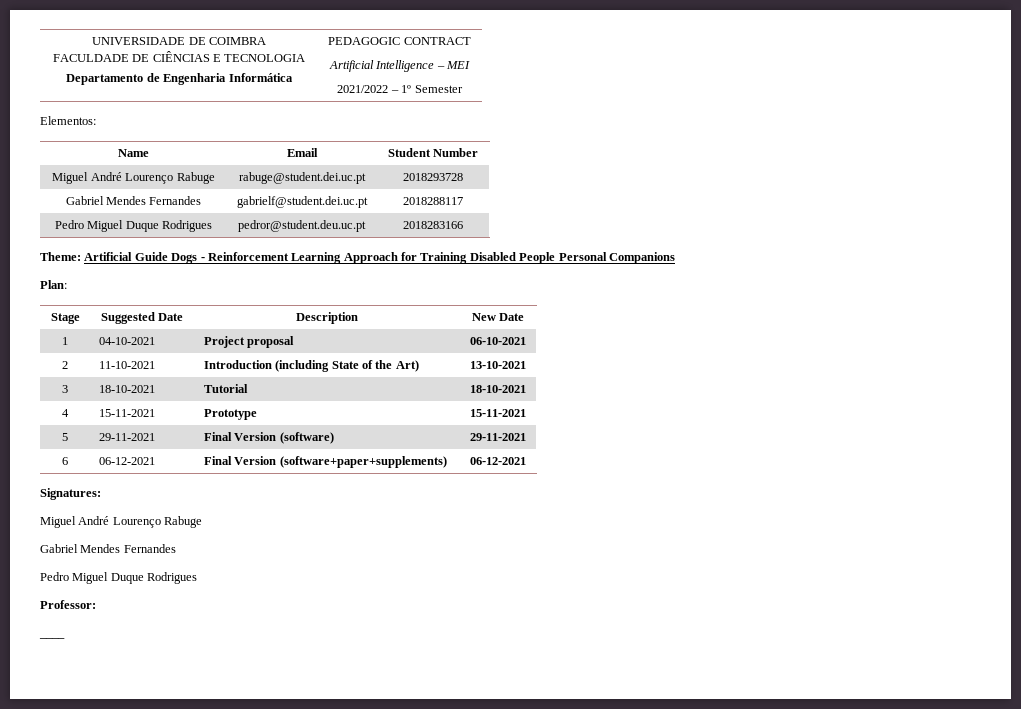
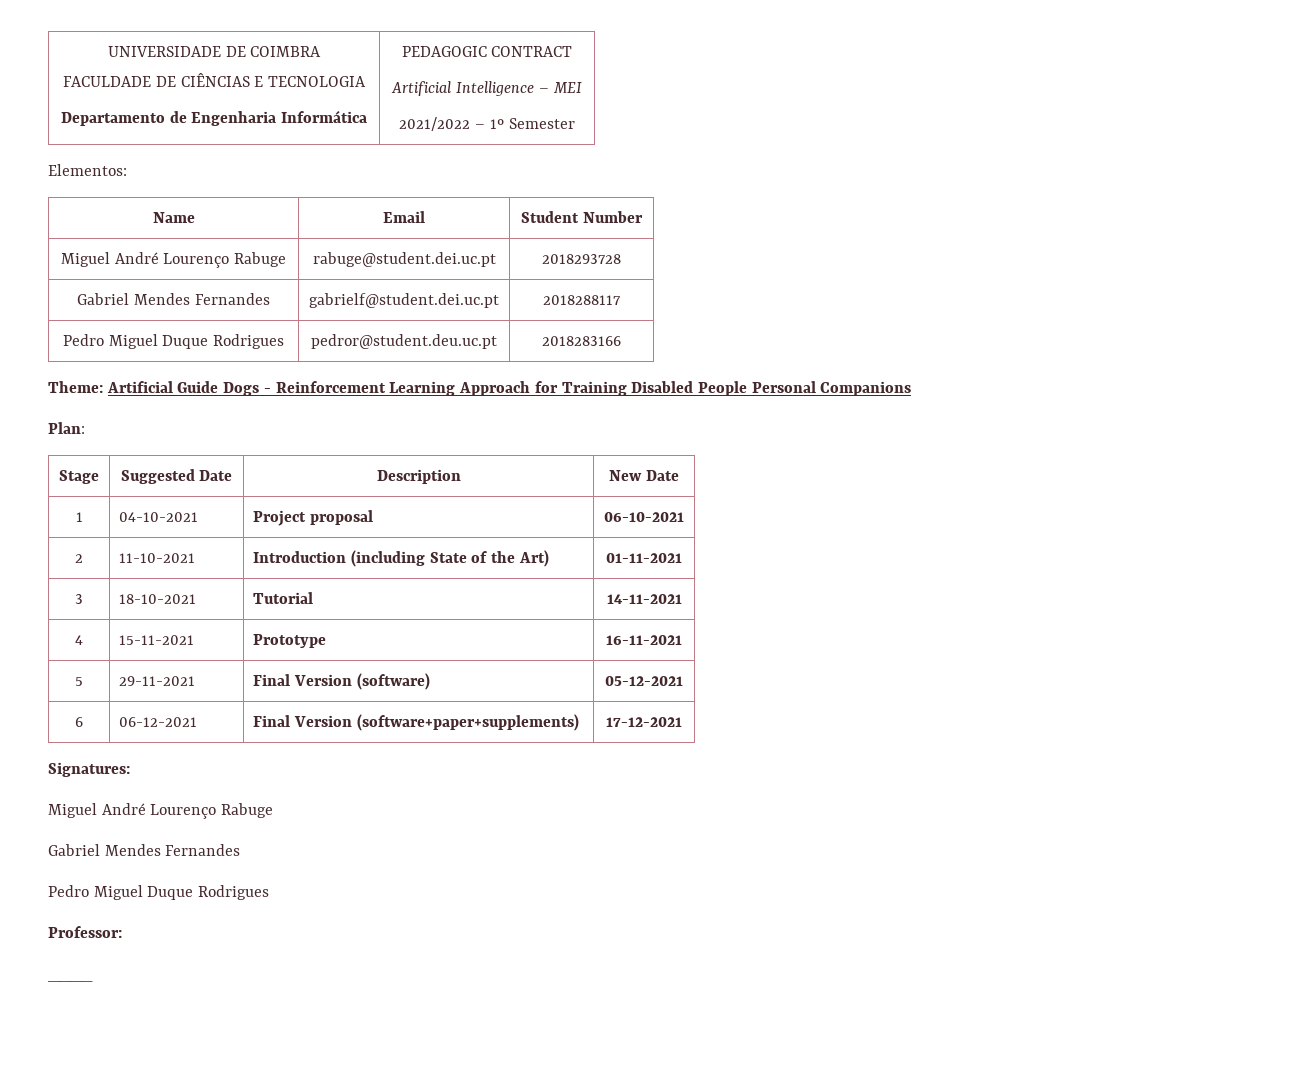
- 2 | 11-10-2021 | Introduction (including State of the Art) | 13-10-2021
+ 2 | 11-10-2021 | Introduction (including State of the Art) | 01-11-2021
- 3 | 18-10-2021 | Tutorial | 18-10-2021
+ 3 | 18-10-2021 | Tutorial | 14-11-2021
- 4 | 15-11-2021 | Prototype | 15-11-2021
+ 4 | 15-11-2021 | Prototype | 16-11-2021
- 5 | 29-11-2021 | Final Version (software) | 29-11-2021
+ 5 | 29-11-2021 | Final Version (software) | 05-12-2021
- 6 | 06-12-2021 | Final Version (software+paper+supplements) | 06-12-2021
+ 6 | 06-12-2021 | Final Version (software+paper+supplements) | 17-12-2021

